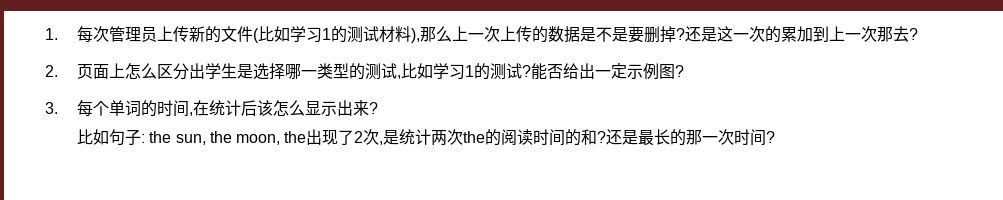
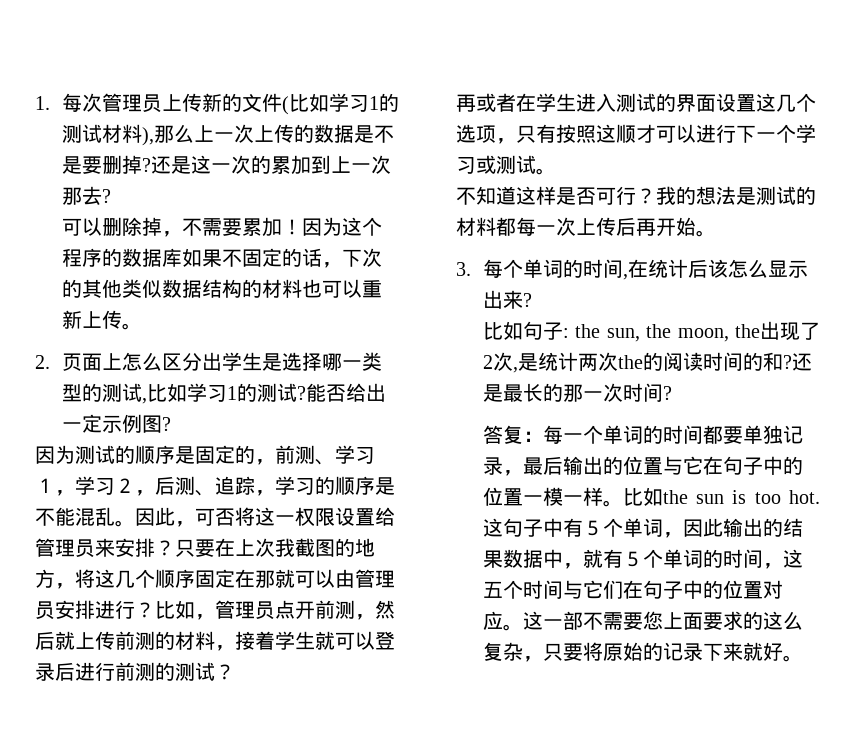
+ 可以删除掉，不需要累加！因为这个程序的数据库如果不固定的话，下次的其他类似数据结构的材料也可以重新上传。
+ 因为测试的顺序是固定的，前测、学习１，学习２，后测、追踪，学习的顺序是不能混乱。因此，可否将这一权限设置给管理员来安排？只要在上次我截图的地方，将这几个顺序固定在那就可以由管理员安排进行？比如，管理员点开前测，然后就上传前测的材料，接着学生就可以登录后进行前测的测试？
+ 再或者在学生进入测试的界面设置这几个选项，只有按照这顺才可以进行下一个学习或测试。
+ 不知道这样是否可行？我的想法是测试的材料都每一次上传后再开始。
+ 答复：每一个单词的时间都要单独记录，最后输出的位置与它在句子中的位置一模一样。比如the sun is too hot.这句子中有５个单词，因此输出的结果数据中，就有５个单词的时间，这五个时间与它们在句子中的位置对应。这一部不需要您上面要求的这么复杂，只要将原始的记录下来就好。

